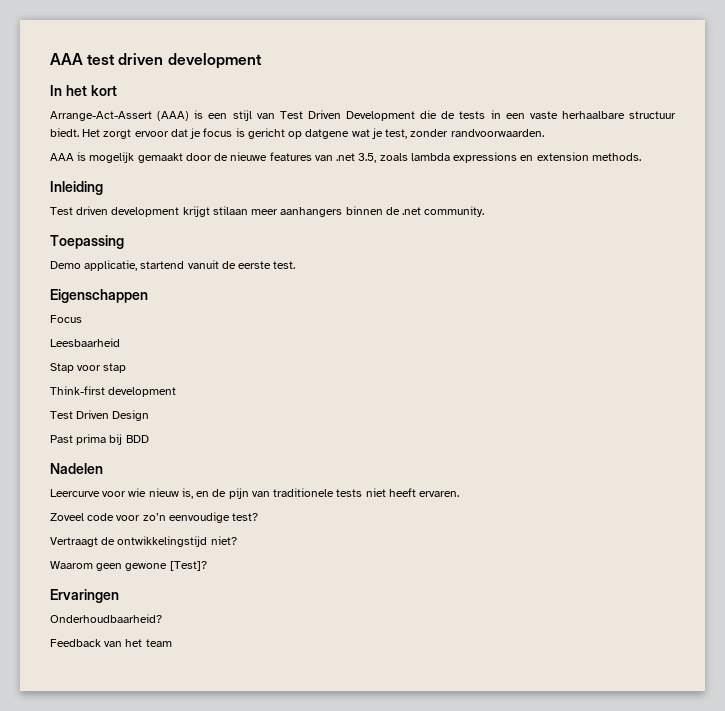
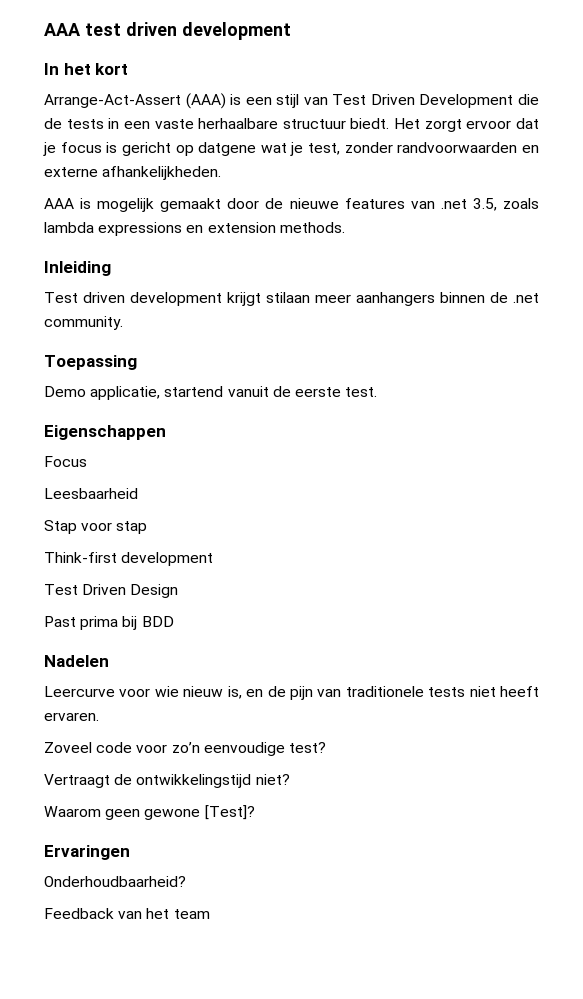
- Het zorgt ervoor dat je focus is gericht op datgene wat je test, zonder randvoorwaarden.
+ Het zorgt ervoor dat je focus is gericht op datgene wat je test, zonder randvoorwaarden en externe afhankelijkheden.

